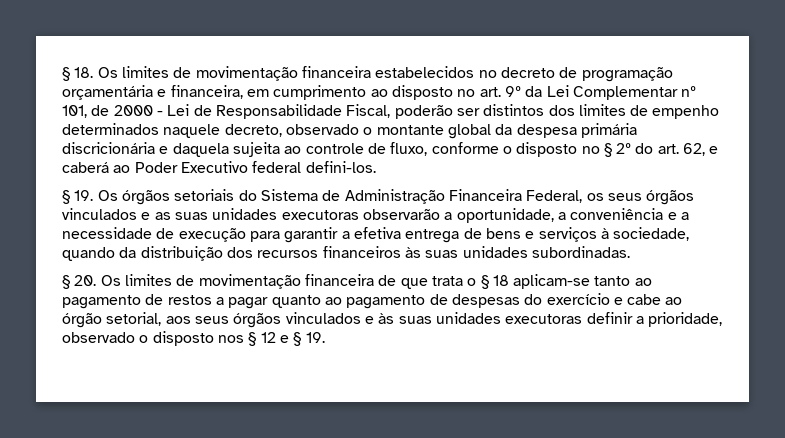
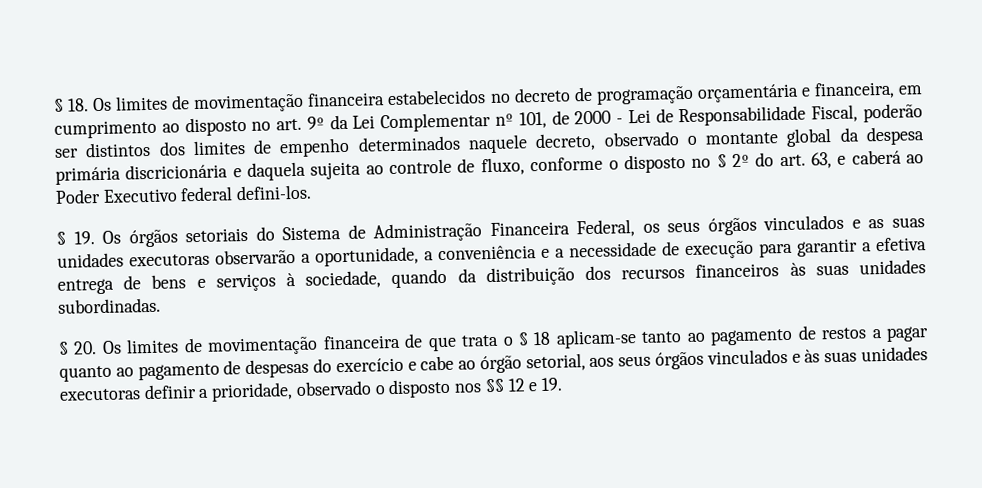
- § 18. Os limites de movimentação financeira estabelecidos no decreto de programação orçamentária e financeira, em cumprimento ao disposto no art. 9º da Lei Complementar nº 101, de 2000 - Lei de Responsabilidade Fiscal, poderão ser distintos dos limites de empenho determinados naquele decreto, observado o montante global da despesa primária discricionária e daquela sujeita ao controle de fluxo, conforme o disposto no § 2º do art. 62, e caberá ao Poder Executivo federal defini-los.
+ § 18. Os limites de movimentação financeira estabelecidos no decreto de programação orçamentária e financeira, em cumprimento ao disposto no art. 9º da Lei Complementar nº 101, de 2000 - Lei de Responsabilidade Fiscal, poderão ser distintos dos limites de empenho determinados naquele decreto, observado o montante global da despesa primária discricionária e daquela sujeita ao controle de fluxo, conforme o disposto no § 2º do art. 63, e caberá ao Poder Executivo federal defini-los.
- § 20. Os limites de movimentação financeira de que trata o § 18 aplicam-se tanto ao pagamento de restos a pagar quanto ao pagamento de despesas do exercício e cabe ao órgão setorial, aos seus órgãos vinculados e às suas unidades executoras definir a prioridade, observado o disposto nos § 12 e § 19.
+ § 20. Os limites de movimentação financeira de que trata o § 18 aplicam-se tanto ao pagamento de restos a pagar quanto ao pagamento de despesas do exercício e cabe ao órgão setorial, aos seus órgãos vinculados e às suas unidades executoras definir a prioridade, observado o disposto nos §§ 12 e 19.

